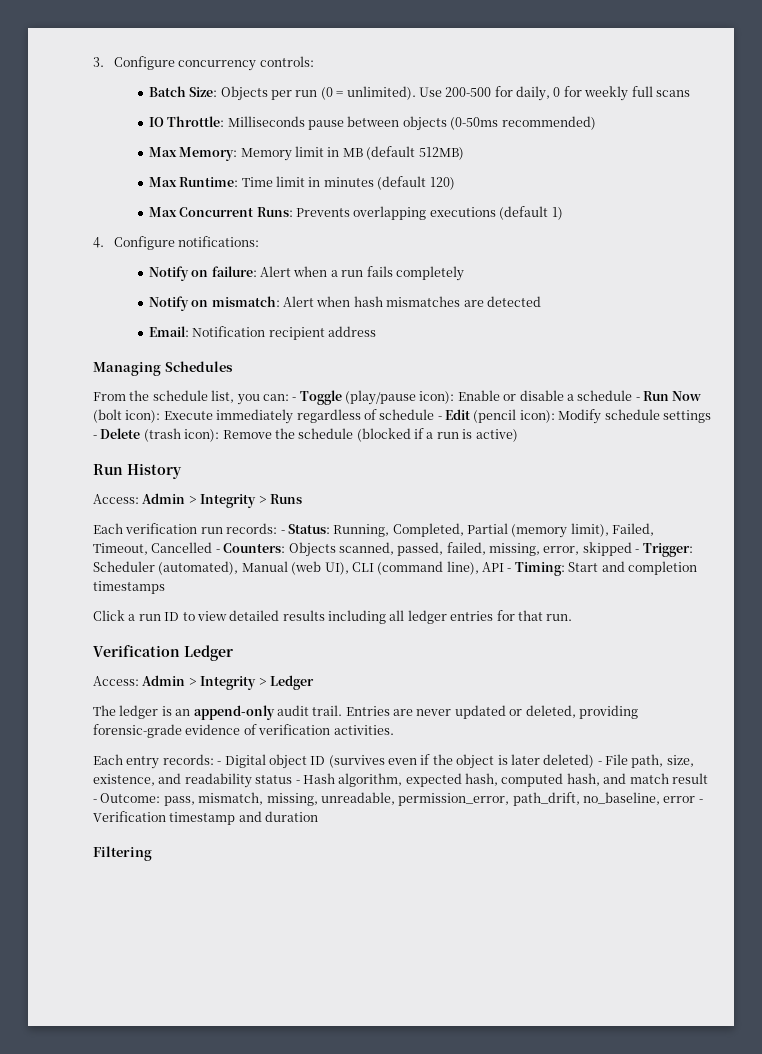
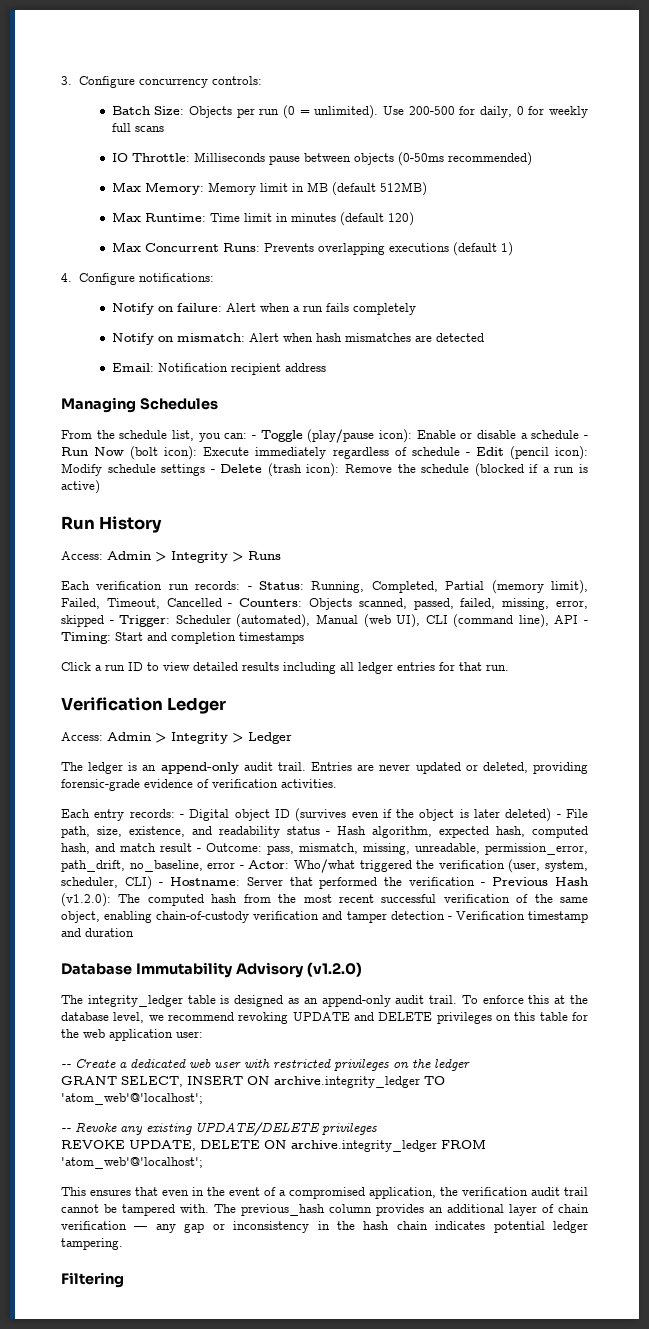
- Each entry records: - Digital object ID (survives even if the object is later deleted) - File path, size, existence, and readability status - Hash algorithm, expected hash, computed hash, and match result - Outcome: pass, mismatch, missing, unreadable, permission_error, path_drift, no_baseline, error - Verification timestamp and duration
+ Each entry records: - Digital object ID (survives even if the object is later deleted) - File path, size, existence, and readability status - Hash algorithm, expected hash, computed hash, and match result - Outcome: pass, mismatch, missing, unreadable, permission_error, path_drift, no_baseline, error - Actor: Who/what triggered the verification (user, system, scheduler, CLI) - Hostname: Server that performed the verification - Previous Hash (v1.2.0): The computed hash from the most recent successful verification of the same object, enabling chain-of-custody verification and tamper detection - Verification timestamp and duration
+ Database Immutability Advisory (v1.2.0)
+ The integrity_ledger table is designed as an append-only audit trail. To enforce this at the database level, we recommend revoking UPDATE and DELETE privileges on this table for the web application user:
+ -- Create a dedicated web user with restricted privileges on the ledger
+ GRANT SELECT, INSERT ON archive.integrity_ledger TO 'atom_web'@'localhost';
+ -- Revoke any existing UPDATE/DELETE privileges
+ REVOKE UPDATE, DELETE ON archive.integrity_ledger FROM 'atom_web'@'localhost';
+ This ensures that even in the event of a compromised application, the verification audit trail cannot be tampered with. The previous_hash column provides an additional layer of chain verification — any gap or inconsistency in the hash chain indicates potential ledger tampering.

